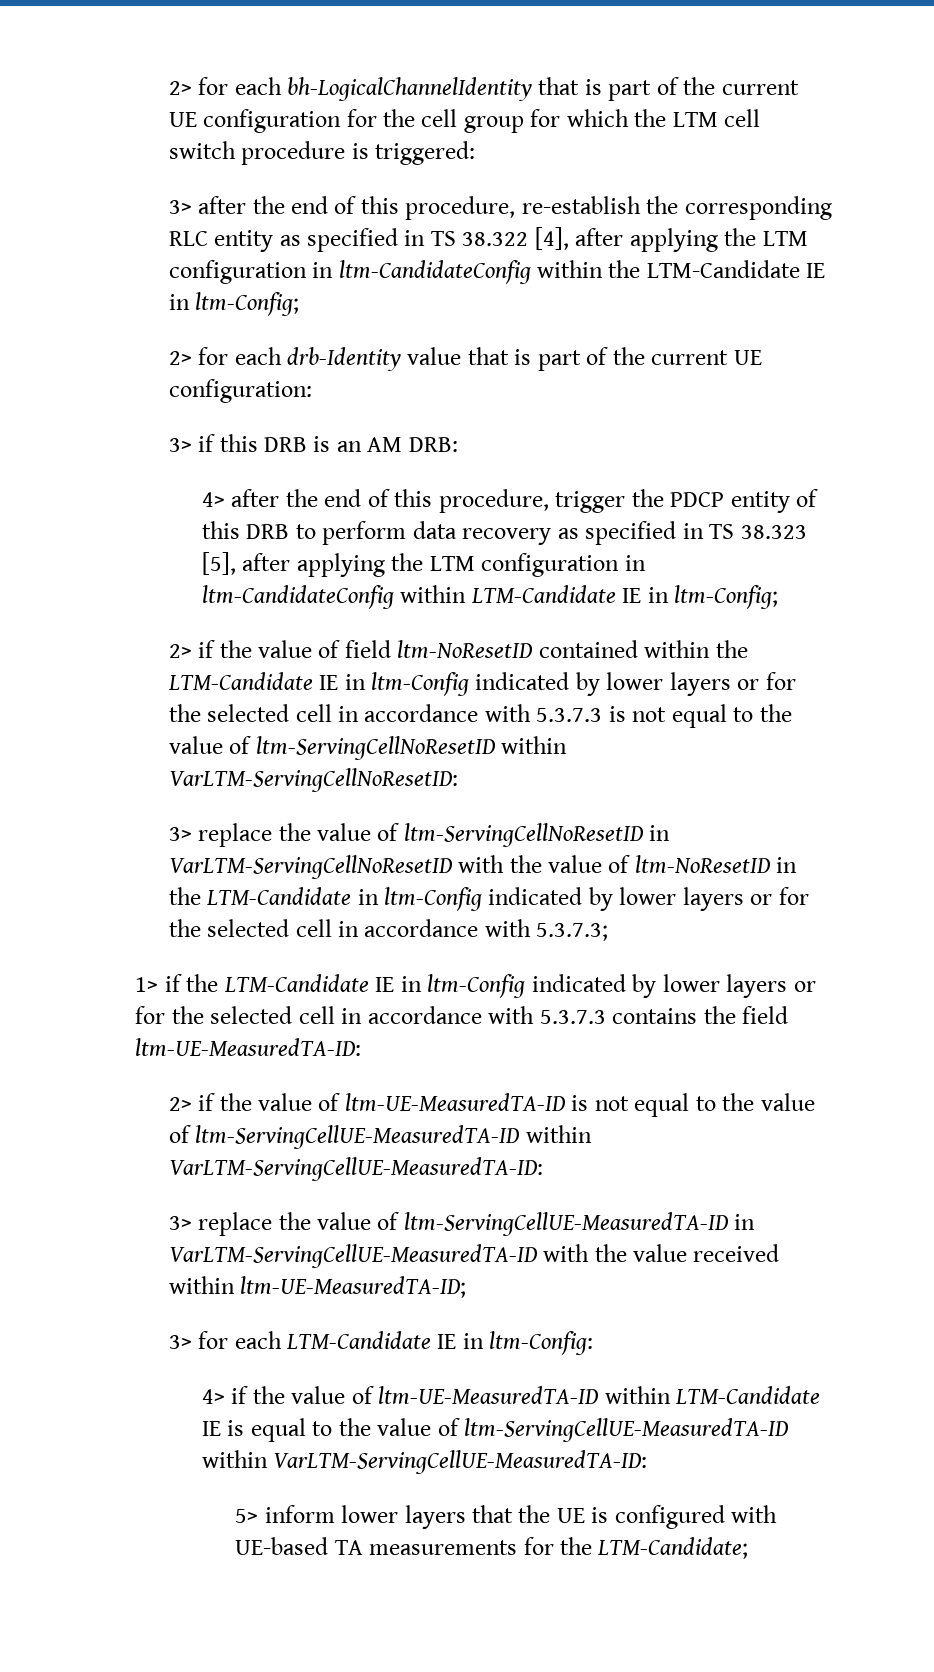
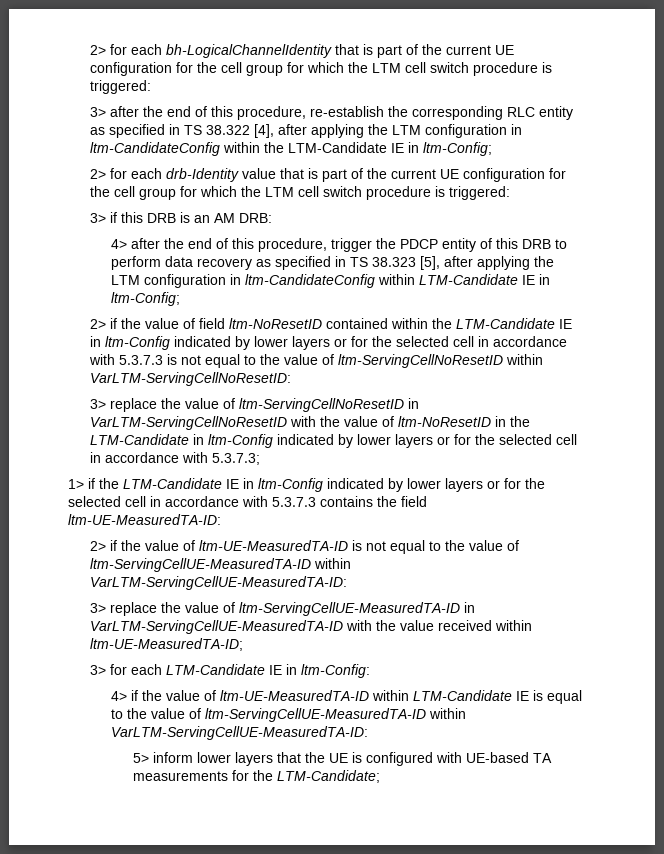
- 2> for each drb-Identity value that is part of the current UE configuration:
+ 2> for each drb-Identity value that is part of the current UE configuration for the cell group for which the LTM cell switch procedure is triggered:

